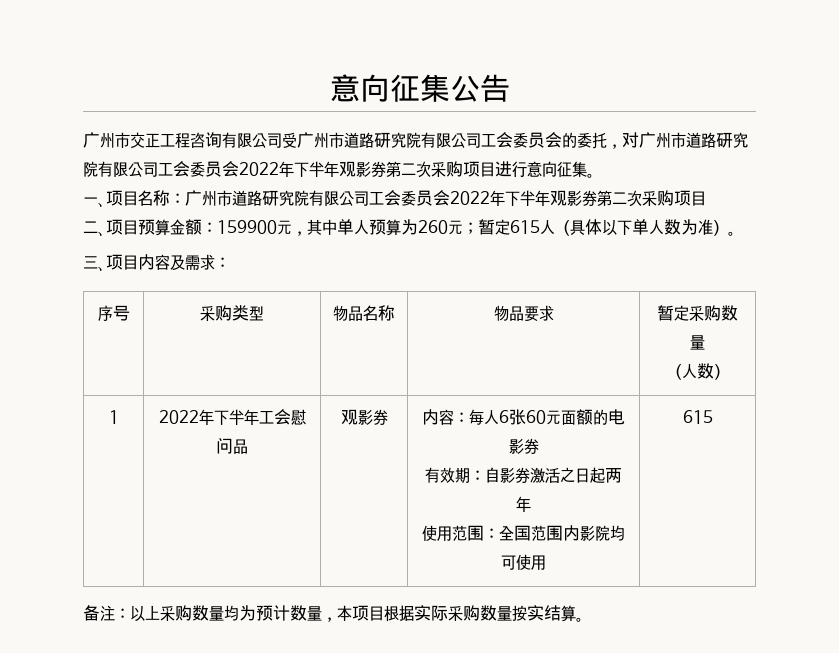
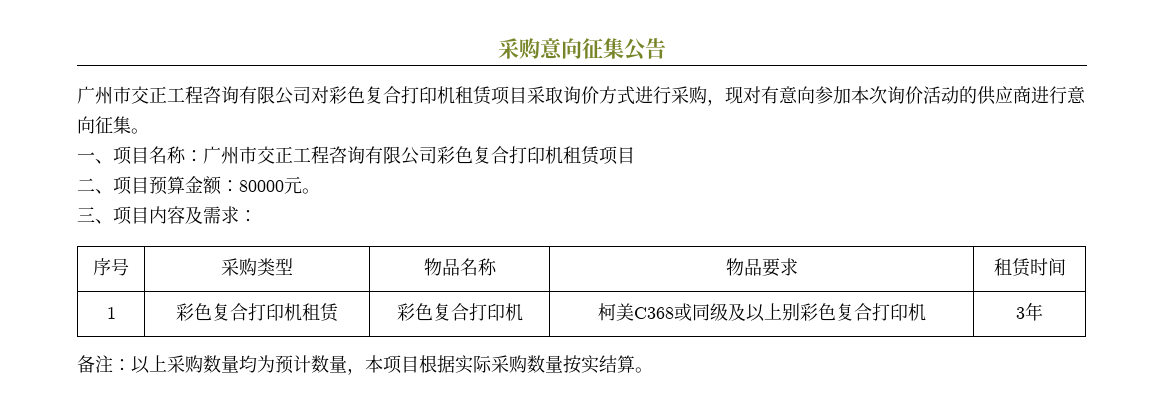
- 意向征集公告
+ 采购意向征集公告
- 广州市交正工程咨询有限公司受广州市道路研究院有限公司工会委员会的委托，对广州市道路研究院有限公司工会委员会2022年下半年观影券第二次采购项目进行意向征集。
+ 广州市交正工程咨询有限公司对彩色复合打印机租赁项目采取询价方式进行采购，现对有意向参加本次询价活动的供应商进行意向征集。
- 一、项目名称：广州市道路研究院有限公司工会委员会2022年下半年观影券第二次采购项目
+ 一、项目名称：广州市交正工程咨询有限公司彩色复合打印机租赁项目
- 二、项目预算金额：159900元，其中单人预算为260元；暂定615人（具体以下单人数为准）。
+ 二、项目预算金额：80000元。
- 序号 | 采购类型 | 物品名称 | 物品要求 | 暂定采购数量
- （人数）
- 1 | 2022年下半年工会慰问品 | 观影券 | 内容：每人6张60元面额的电影券
- 有效期：自影券激活之日起两年
- 使用范围：全国范围内影院均可使用 | 615
+ 序号 | 采购类型 | 物品名称 | 物品要求 | 租赁时间
+ 1 | 彩色复合打印机租赁 | 彩色复合打印机 | 柯美C368或同级及以上别彩色复合打印机 | 3年

